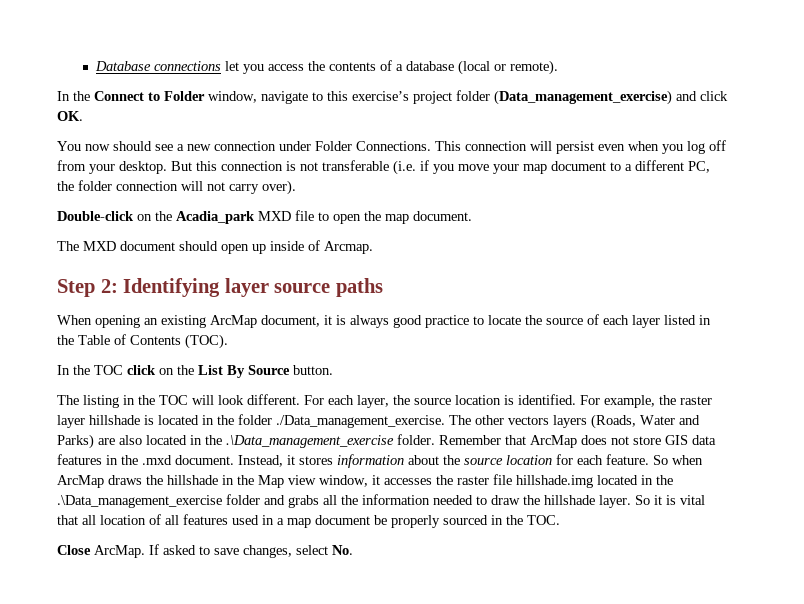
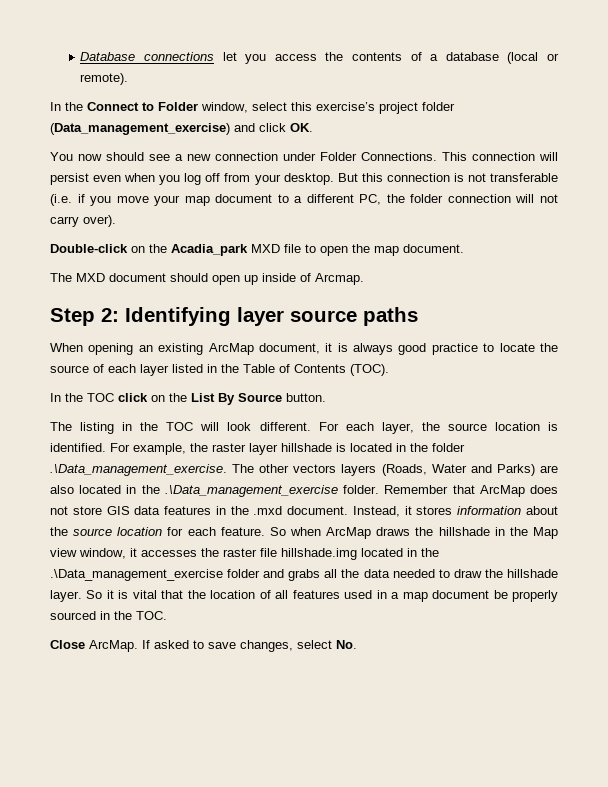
- In the Connect to Folder window, navigate to this exercise’s project folder (Data_management_exercise) and click OK.
+ In the Connect to Folder window, select this exercise’s project folder (Data_management_exercise) and click OK.
- For example, the raster layer hillshade is located in the folder ./Data_management_exercise. The other vectors layers (Roads, Water and Parks) are also located in the .\Data_management_exercise folder.
+ For example, the raster layer hillshade is located in the folder .\Data_management_exercise. The other vectors layers (Roads, Water and Parks) are also located in the .\Data_management_exercise folder.
- So when ArcMap draws the hillshade in the Map view window, it accesses the raster file hillshade.img located in the .\Data_management_exercise folder and grabs all the information needed to draw the hillshade layer.
+ So when ArcMap draws the hillshade in the Map view window, it accesses the raster file hillshade.img located in the .\Data_management_exercise folder and grabs all the data needed to draw the hillshade layer.
- So it is vital that all location of all features used in a map document be properly sourced in the TOC.
+ So it is vital that the location of all features used in a map document be properly sourced in the TOC.

